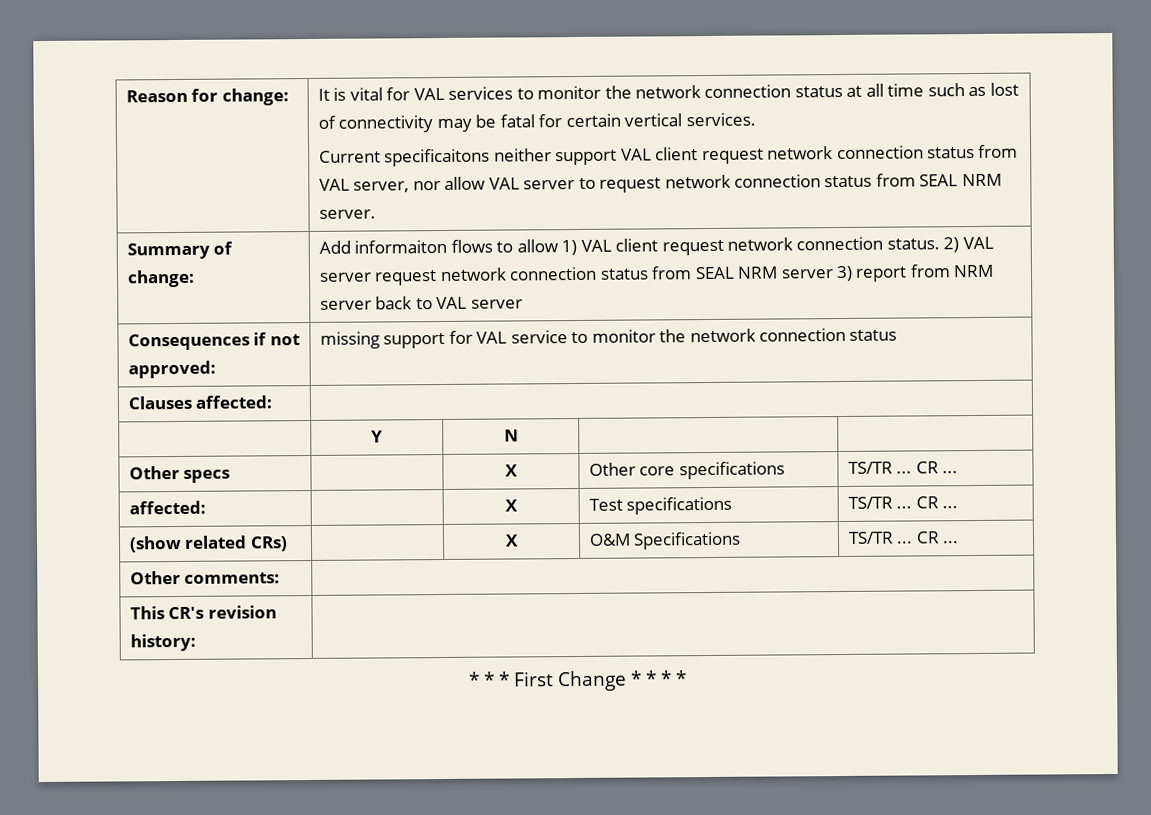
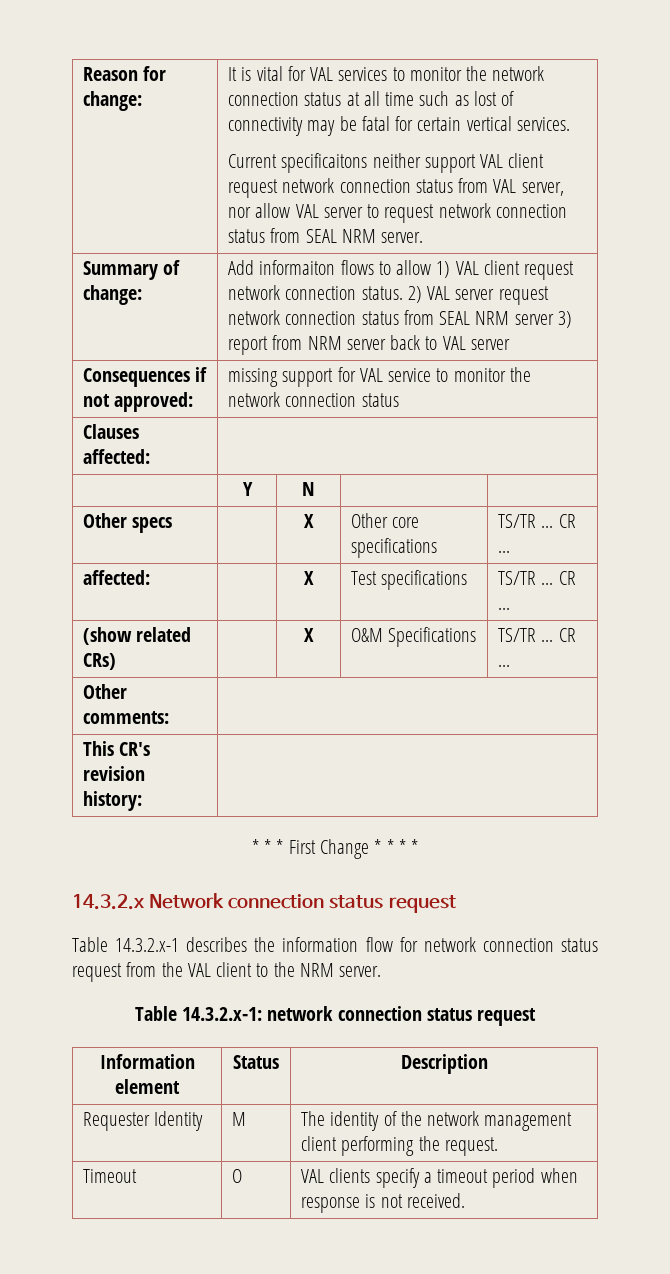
+ 14.3.2.x Network connection status request
+ Table 14.3.2.x-1 describes the information flow for network connection status request from the VAL client to the NRM server.
+ Table 14.3.2.x-1: network connection status request
+ Information element | Status | Description
+ Requester Identity | M | The identity of the network management client performing the request.
+ Timeout | O | VAL clients specify a timeout period when response is not received.

